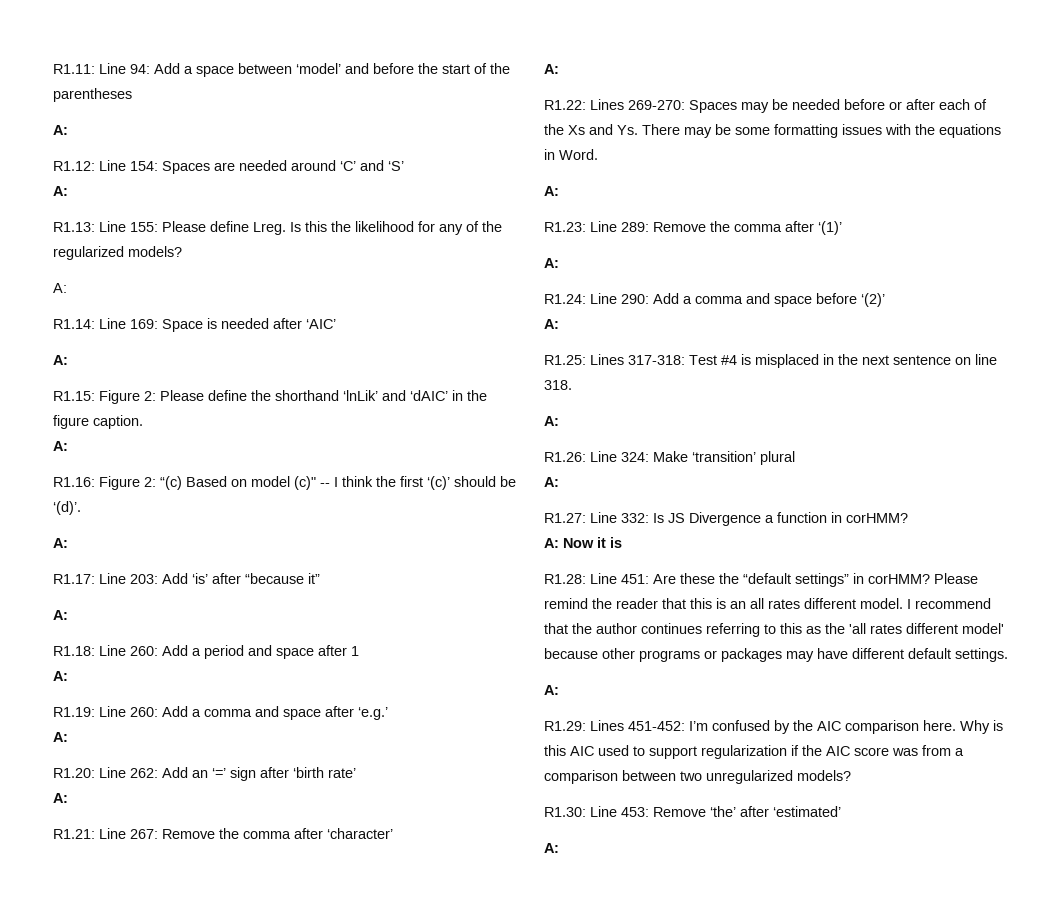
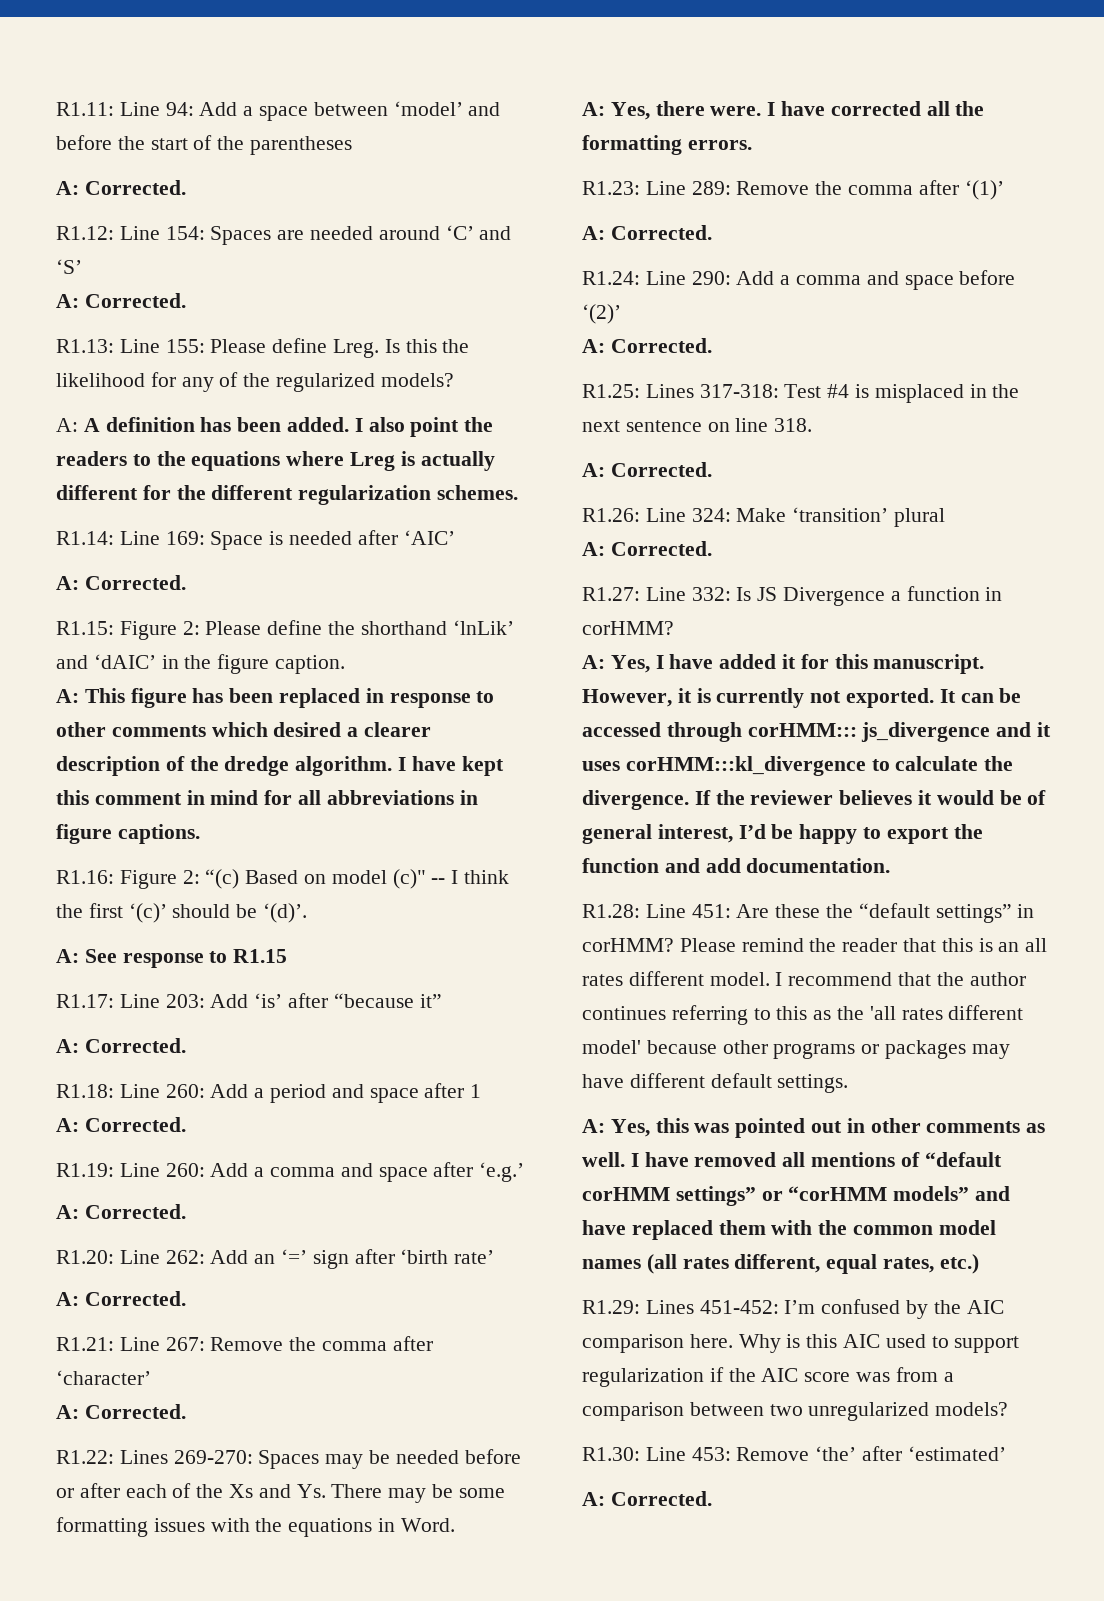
  R1.11: Line 94: Add a space between ‘model’ and before the start of the parentheses
- A:
+ A: Corrected.
  R1.12: Line 154: Spaces are needed around ‘C’ and ‘S’
- A:
+ A: Corrected.
  Is this the likelihood for any of the regularized models?
- A:
+ A: A definition has been added. I also point the readers to the equations where Lreg is actually different for the different regularization schemes.
  R1.14: Line 169: Space is needed after ‘AIC’
- A:
+ A: Corrected.
  R1.15: Figure 2: Please define the shorthand ‘lnLik’ and ‘dAIC’ in the figure caption.
- A:
+ A: This figure has been replaced in response to other comments which desired a clearer description of the dredge algorithm. I have kept this comment in mind for all abbreviations in figure captions.
  R1.16: Figure 2: “(c) Based on model (c)" -- I think the first ‘(c)’ should be ‘(d)’.
- A:
+ A: See response to R1.15
  R1.17: Line 203: Add ‘is’ after “because it”
- A:
+ A: Corrected.
  R1.18: Line 260: Add a period and space after 1
- A:
+ A: Corrected.
  R1.19: Line 260: Add a comma and space after ‘e.g.’
- A:
+ A: Corrected.
  R1.20: Line 262: Add an ‘=’ sign after ‘birth rate’
- A:
+ A: Corrected.
  R1.21: Line 267: Remove the comma after ‘character’
- A:
+ A: Corrected.
  R1.22: Lines 269-270: Spaces may be needed before or after each of the Xs and Ys. There may be some formatting issues with the equations in Word.
- A:
+ A: Yes, there were. I have corrected all the formatting errors.
  R1.23: Line 289: Remove the comma after ‘(1)’
- A:
+ A: Corrected.
  R1.24: Line 290: Add a comma and space before ‘(2)’
- A:
+ A: Corrected.
  R1.25: Lines 317-318: Test #4 is misplaced in the next sentence on line 318.
- A:
+ A: Corrected.
  R1.26: Line 324: Make ‘transition’ plural
- A:
+ A: Corrected.
- A: Now it is
+ A: Yes, I have added it for this manuscript. However, it is currently not exported. It can be accessed through corHMM::: js_divergence and it uses corHMM:::kl_divergence to calculate the divergence. If the reviewer believes it would be of general interest, I’d be happy to export the function and add documentation.
  I recommend that the author continues referring to this as the 'all rates different model' because other programs or packages may have different default settings.
- A:
+ A: Yes, this was pointed out in other comments as well. I have removed all mentions of “default corHMM settings” or “corHMM models” and have replaced them with the common model names (all rates different, equal rates, etc.)
  R1.30: Line 453: Remove ‘the’ after ‘estimated’
- A:
+ A: Corrected.

